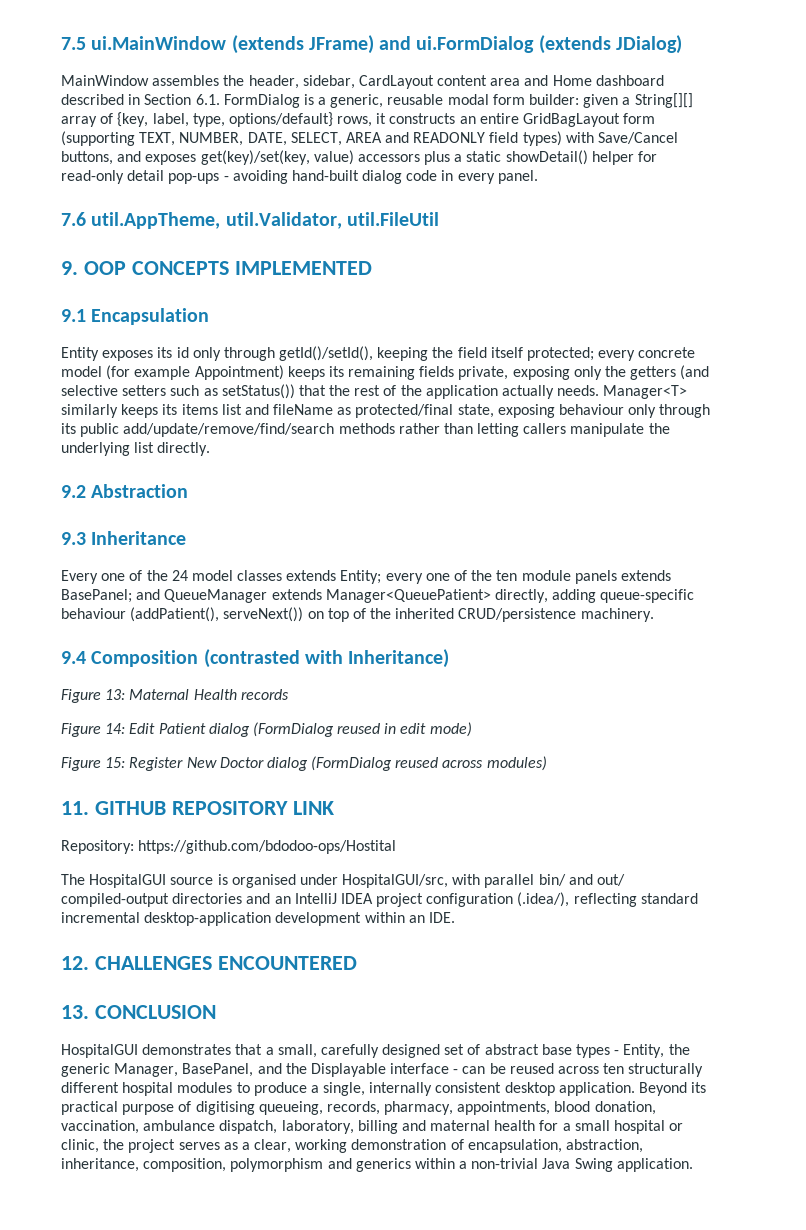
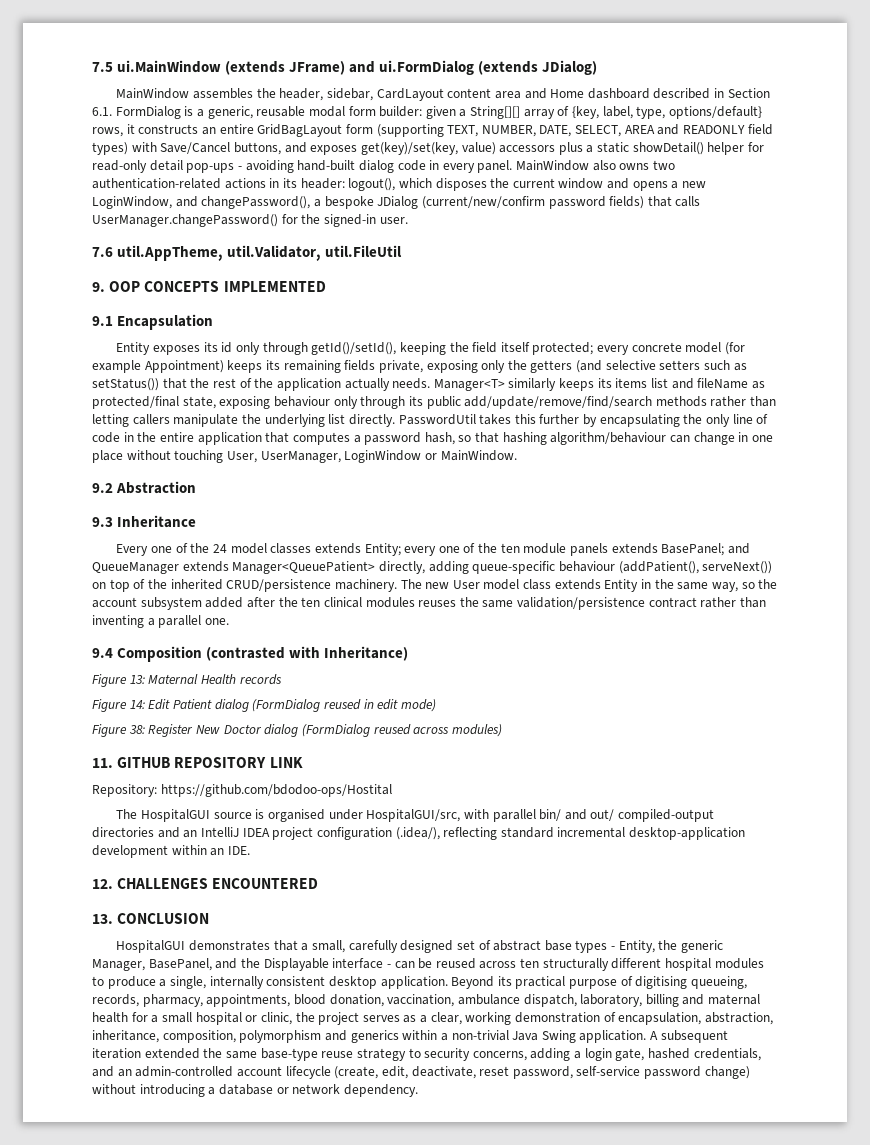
+ MainWindow also owns two authentication-related actions in its header: logout(), which disposes the current window and opens a new LoginWindow, and changePassword(), a bespoke JDialog (current/new/confirm password fields) that calls UserManager.changePassword() for the signed-in user.
+ PasswordUtil takes this further by encapsulating the only line of code in the entire application that computes a password hash, so that hashing algorithm/behaviour can change in one place without touching User, UserManager, LoginWindow or MainWindow.
+ The new User model class extends Entity in the same way, so the account subsystem added after the ten clinical modules reuses the same validation/persistence contract rather than inventing a parallel one.
- Figure 15: Register New Doctor dialog (FormDialog reused across modules)
+ Figure 38: Register New Doctor dialog (FormDialog reused across modules)
+ A subsequent iteration extended the same base-type reuse strategy to security concerns, adding a login gate, hashed credentials, and an admin-controlled account lifecycle (create, edit, deactivate, reset password, self-service password change) without introducing a database or network dependency.

